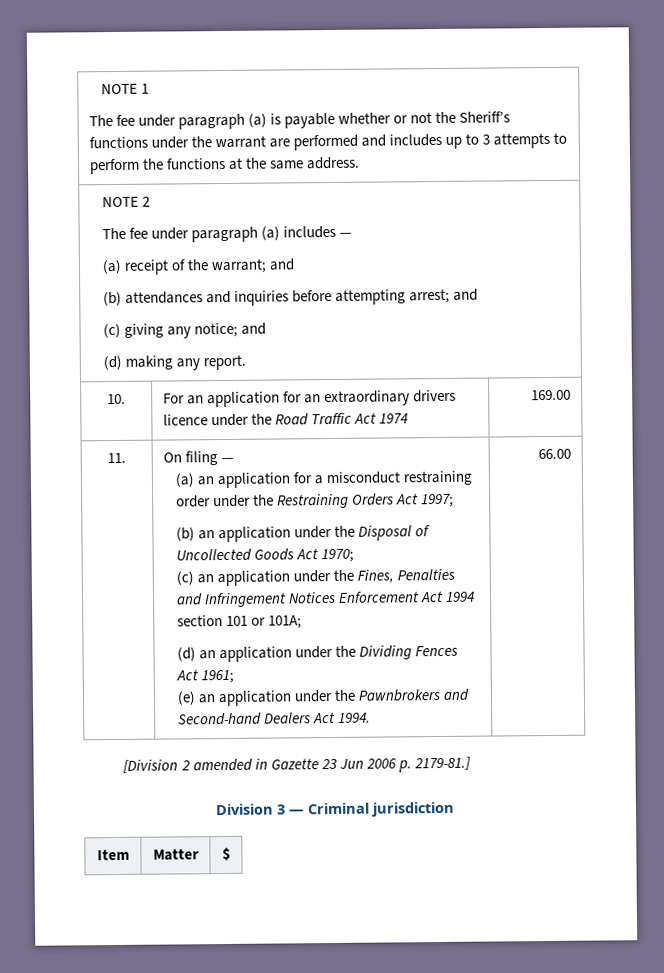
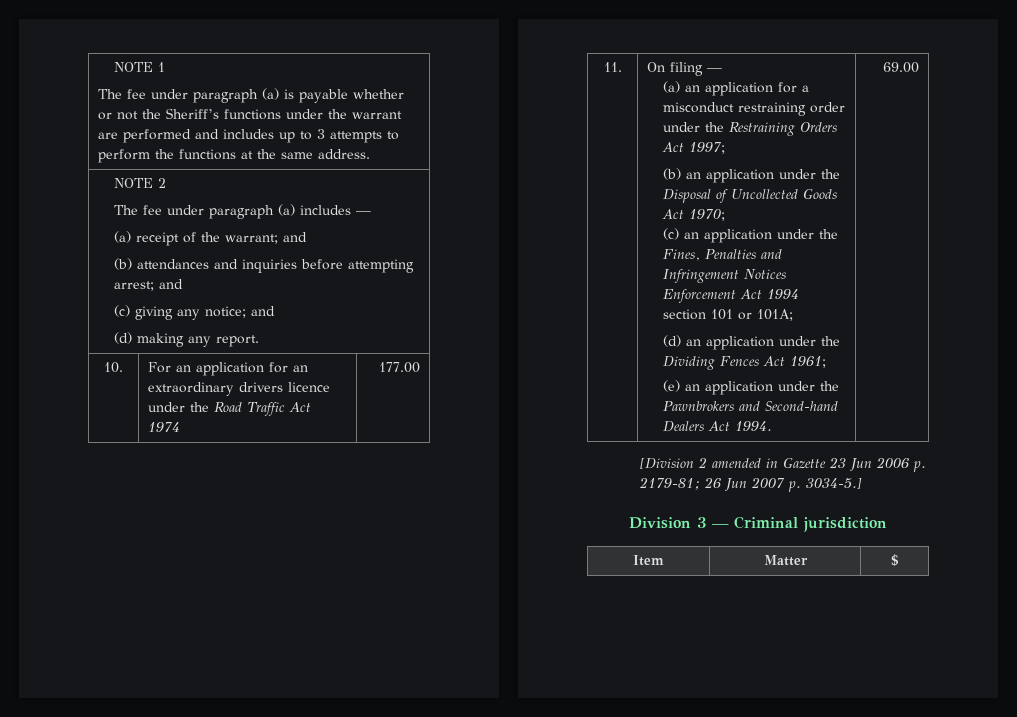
- 10. | For an application for an extraordinary drivers licence under the Road Traffic Act 1974 | 169.00
+ 10. | For an application for an extraordinary drivers licence under the Road Traffic Act 1974 | 177.00
- 66.00
+ 69.00
- [Division 2 amended in Gazette 23 Jun 2006 p. 2179-81.]
+ [Division 2 amended in Gazette 23 Jun 2006 p. 2179-81; 26 Jun 2007 p. 3034-5.]

